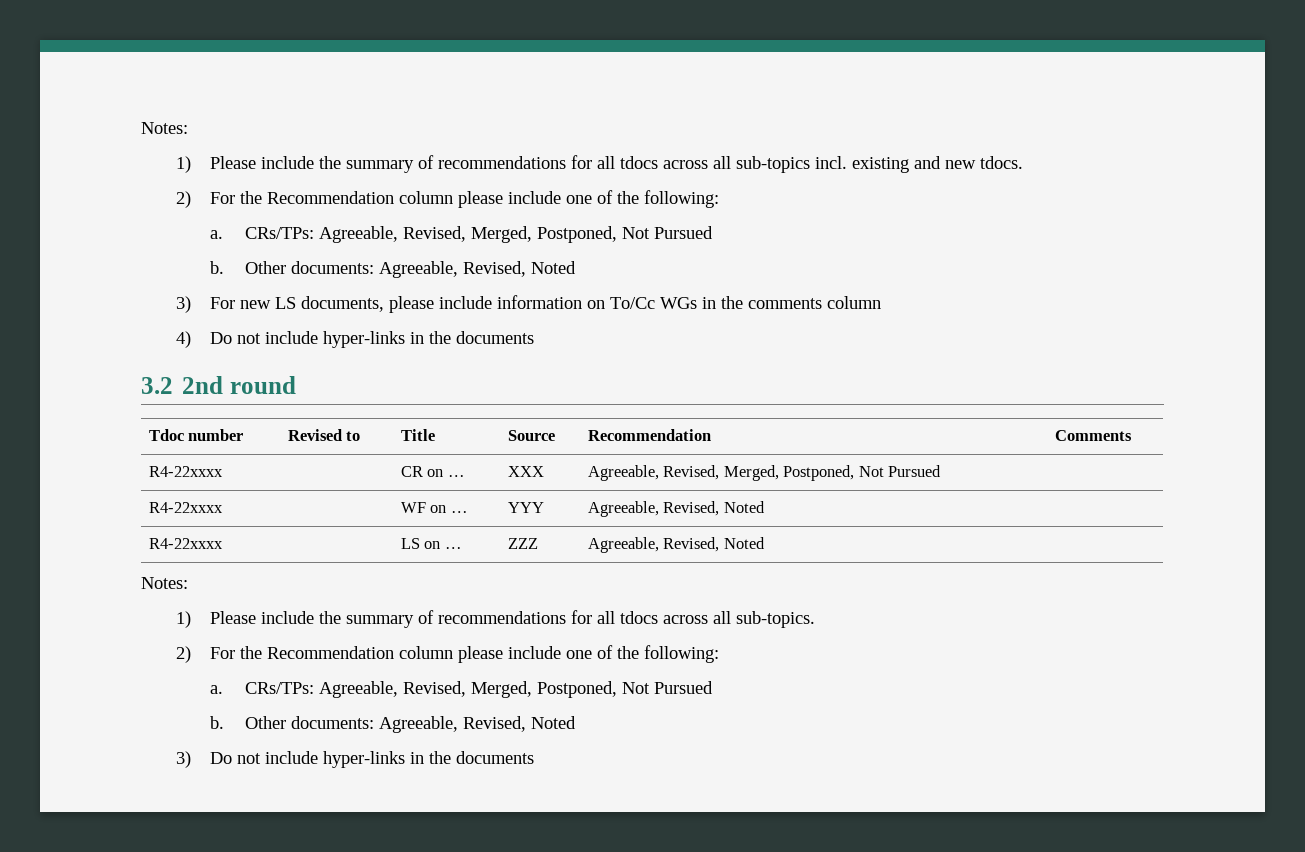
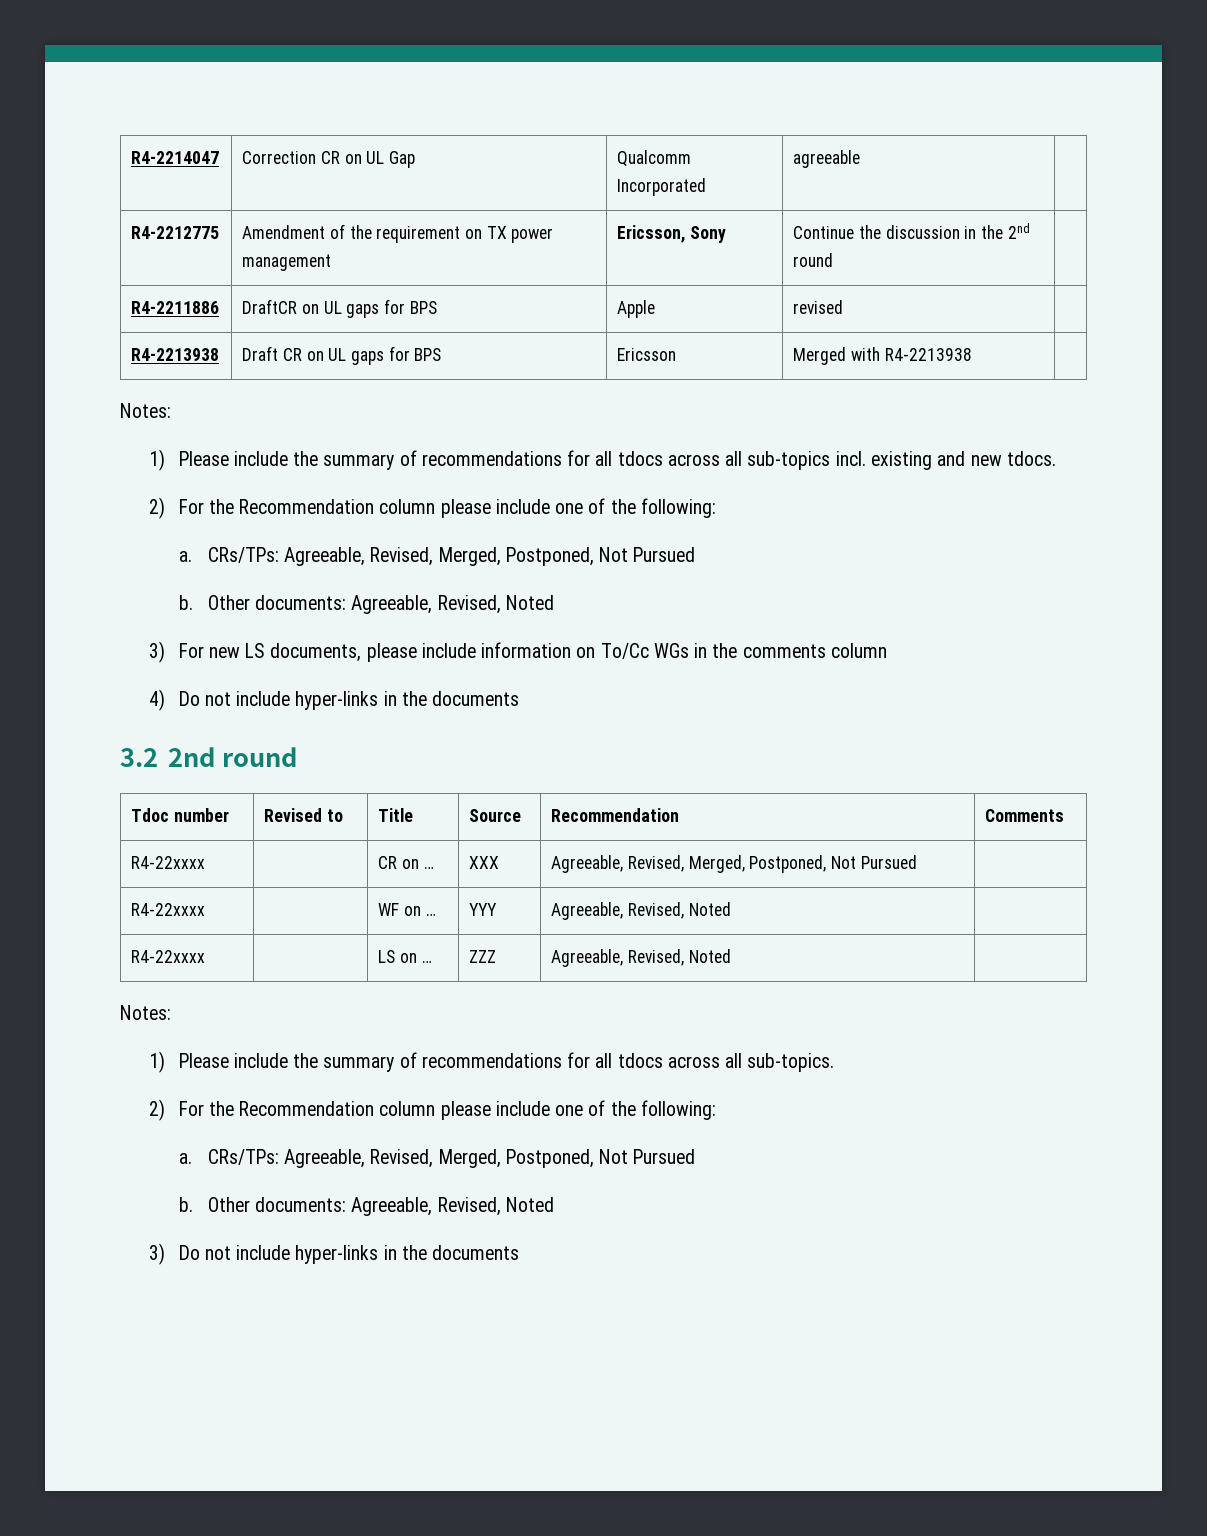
+ R4-2214047 | Correction CR on UL Gap | Qualcomm Incorporated | agreeable |
+ R4-2212775 | Amendment of the requirement on TX power management | Ericsson, Sony | Continue the discussion in the 2nd round |
+ R4-2211886 | DraftCR on UL gaps for BPS | Apple | revised |
+ R4-2213938 | Draft CR on UL gaps for BPS | Ericsson | Merged with R4-2213938 |

